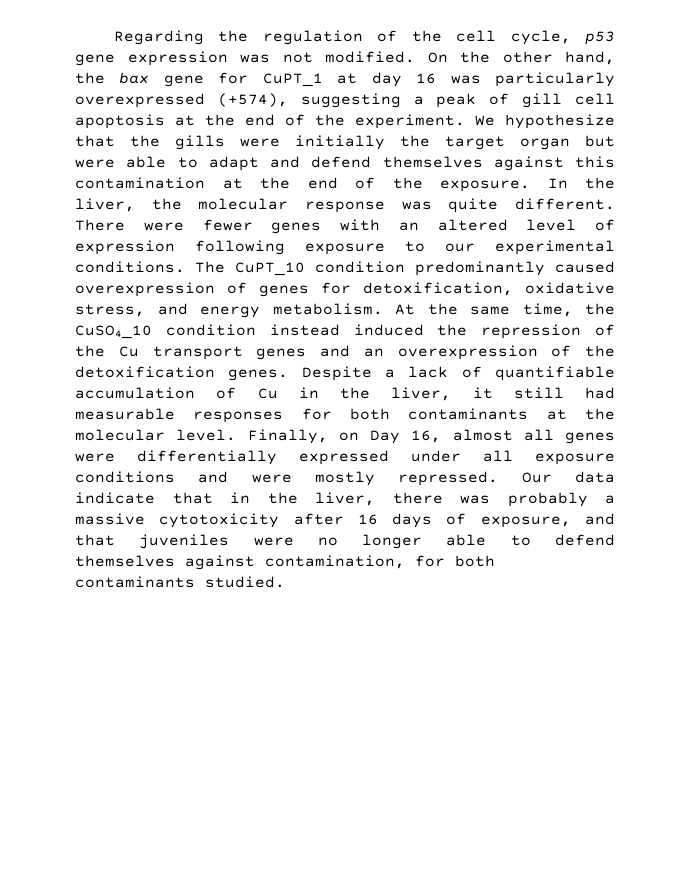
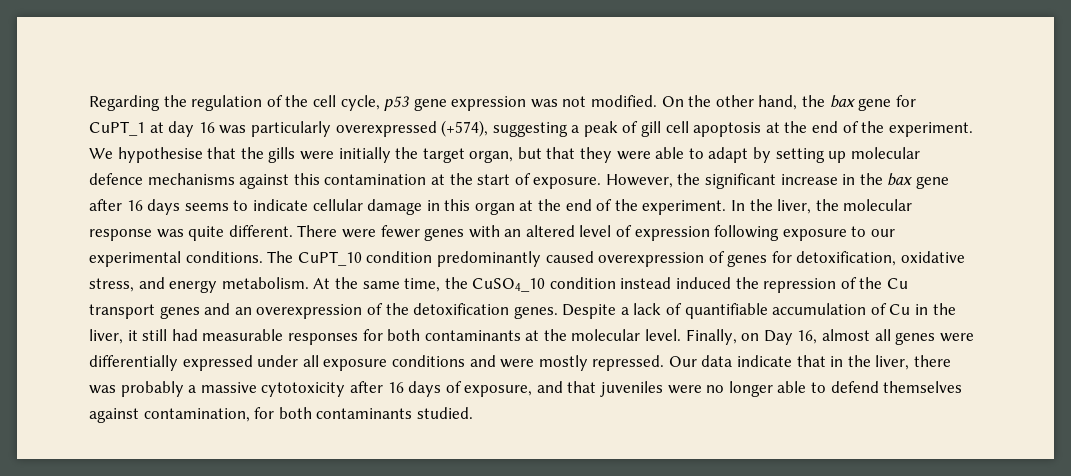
- We hypothesize that the gills were initially the target organ but were able to adapt and defend themselves against this contamination at the end of the exposure.
+ We hypothesise that the gills were initially the target organ, but that they were able to adapt by setting up molecular defence mechanisms against this contamination at the start of exposure. However, the significant increase in the bax gene after 16 days seems to indicate cellular damage in this organ at the end of the experiment.

